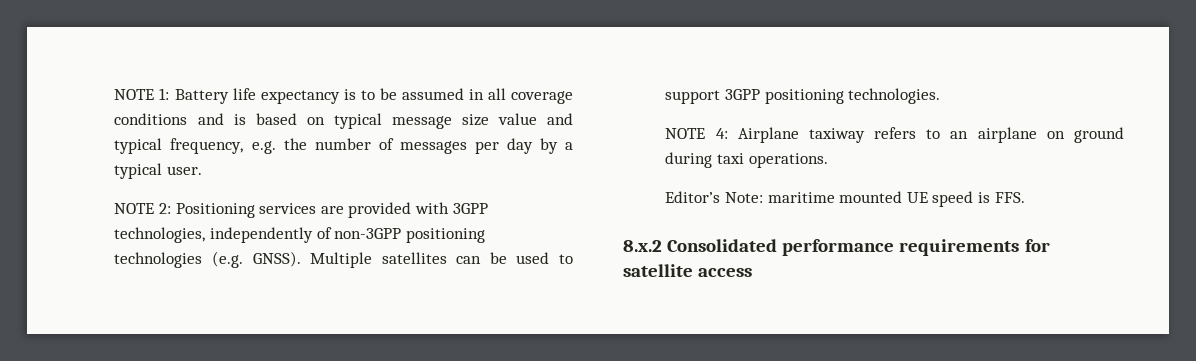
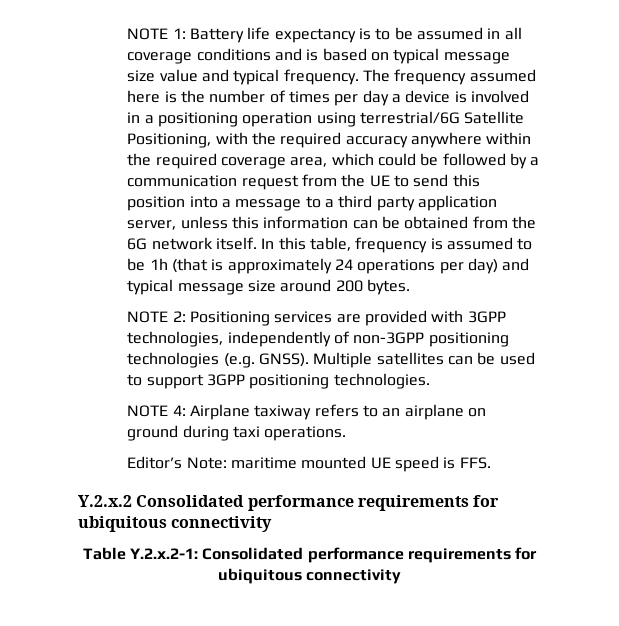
- NOTE 1: Battery life expectancy is to be assumed in all coverage conditions and is based on typical message size value and typical frequency, e.g. the number of messages per day by a typical user.
+ NOTE 1: Battery life expectancy is to be assumed in all coverage conditions and is based on typical message size value and typical frequency. The frequency assumed here is the number of times per day a device is involved in a positioning operation using terrestrial/6G Satellite Positioning, with the required accuracy anywhere within the required coverage area, which could be followed by a communication request from the UE to send this position into a message to a third party application server, unless this information can be obtained from the 6G network itself. In this table, frequency is assumed to be 1h (that is approximately 24 operations per day) and typical message size around 200 bytes.
- 8.x.2 Consolidated performance requirements for satellite access
+ Y.2.x.2 Consolidated performance requirements for ubiquitous connectivity
+ Table Y.2.x.2-1: Consolidated performance requirements for ubiquitous connectivity

